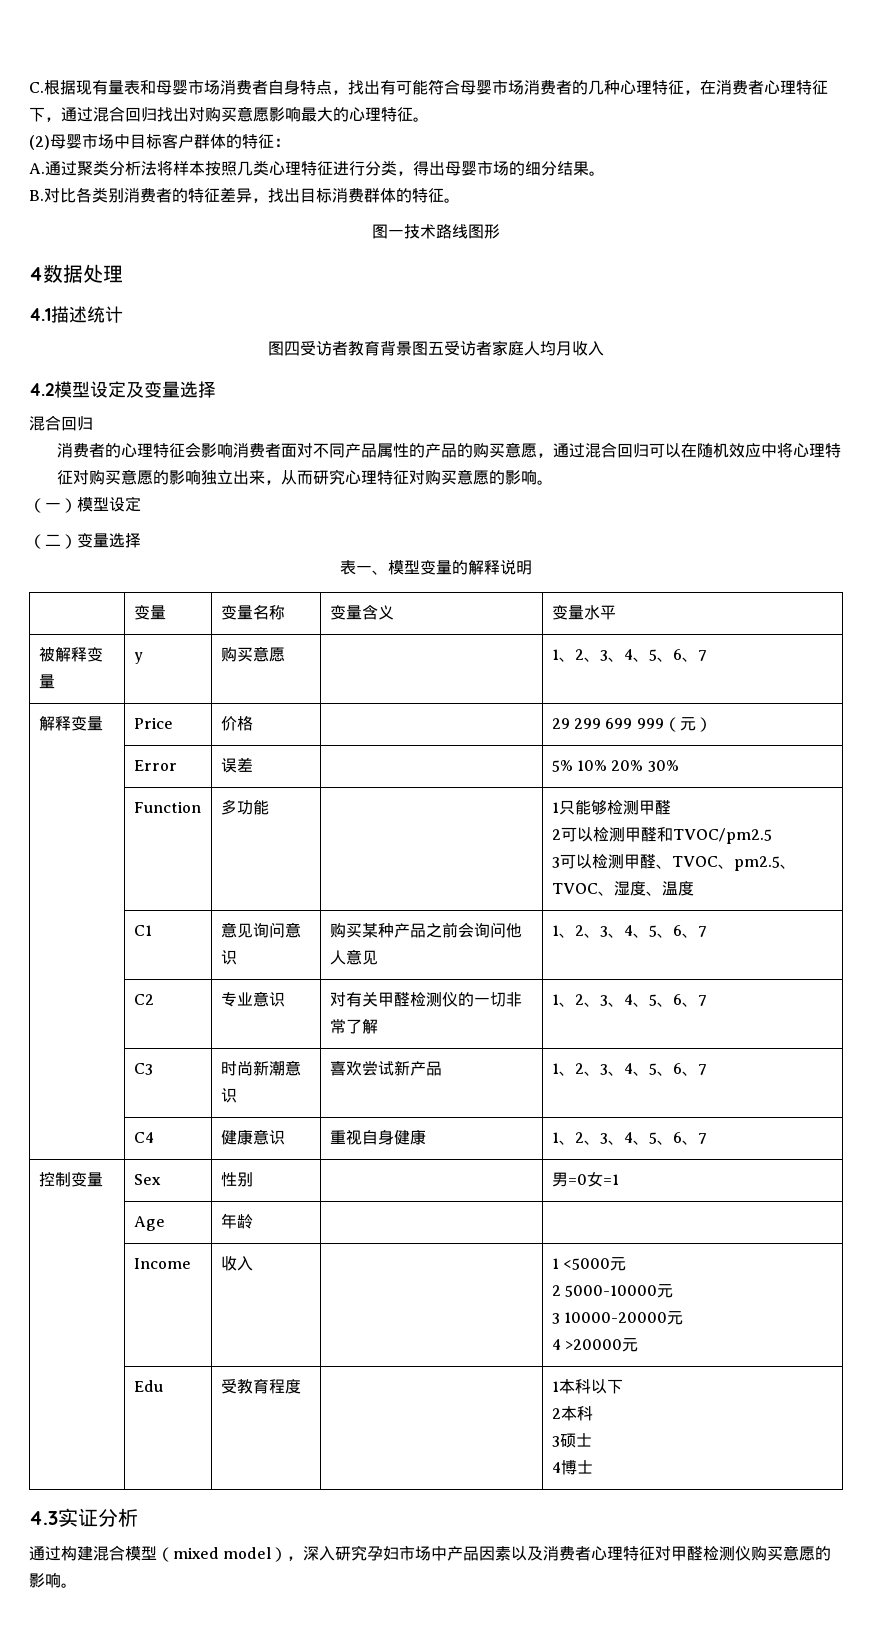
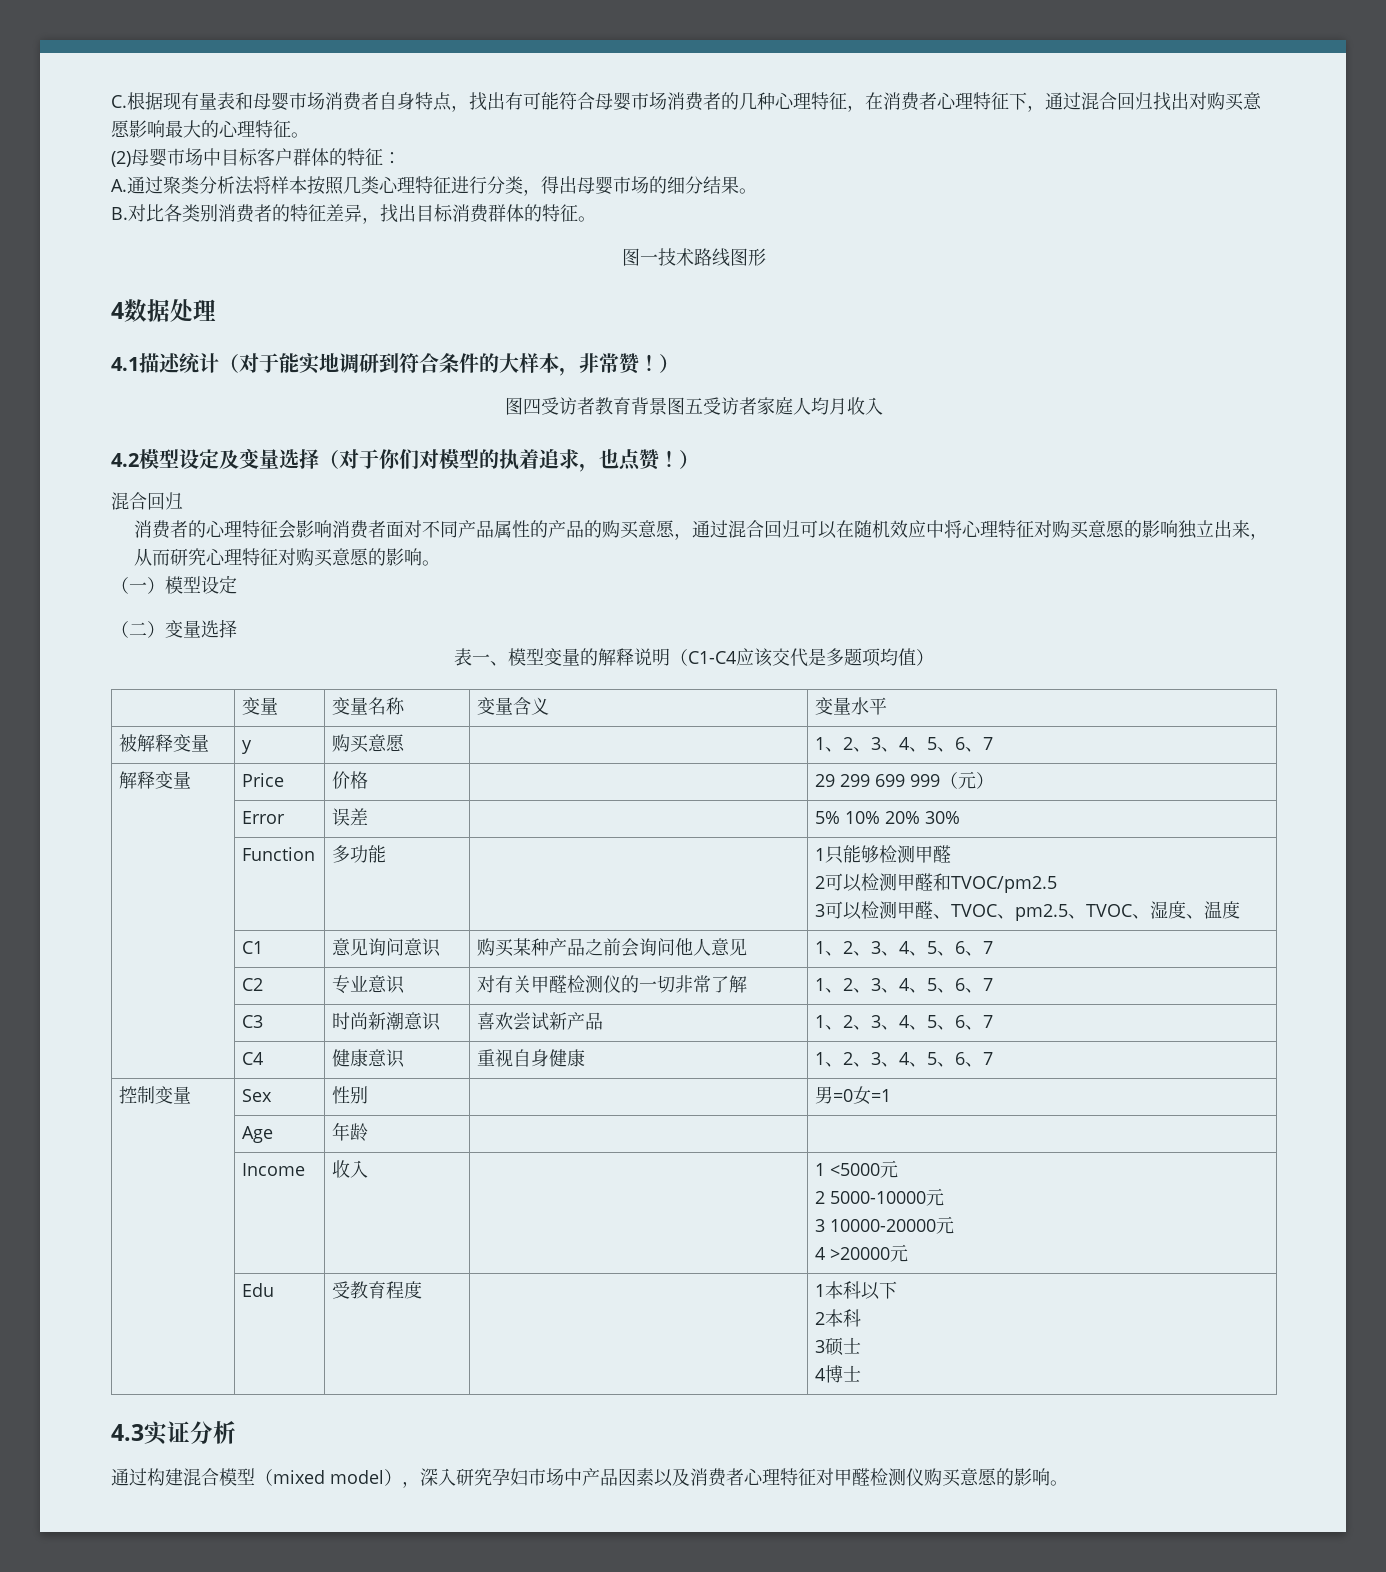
- 4.1描述统计
+ 4.1描述统计（对于能实地调研到符合条件的大样本，非常赞！）
- 4.2模型设定及变量选择
+ 4.2模型设定及变量选择（对于你们对模型的执着追求，也点赞！）
- 表一、模型变量的解释说明
+ 表一、模型变量的解释说明（C1-C4应该交代是多题项均值）

